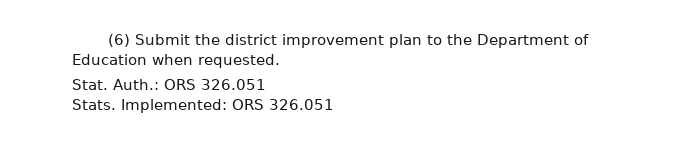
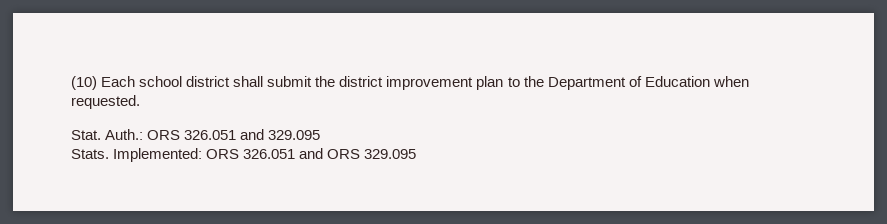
- (6) Submit the district improvement plan to the Department of Education when requested.
+ (10) Each school district shall submit the district improvement plan to the Department of Education when requested.
- Auth.: ORS 326.051
+ Auth.: ORS 326.051 and 329.095
- Implemented: ORS 326.051
+ Implemented: ORS 326.051 and ORS 329.095

